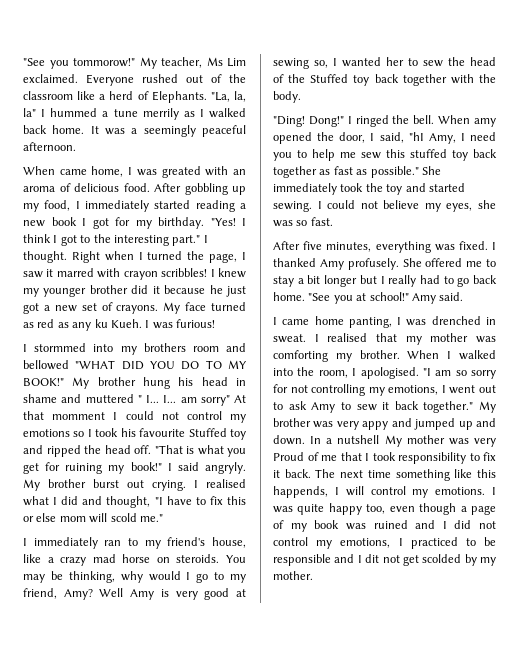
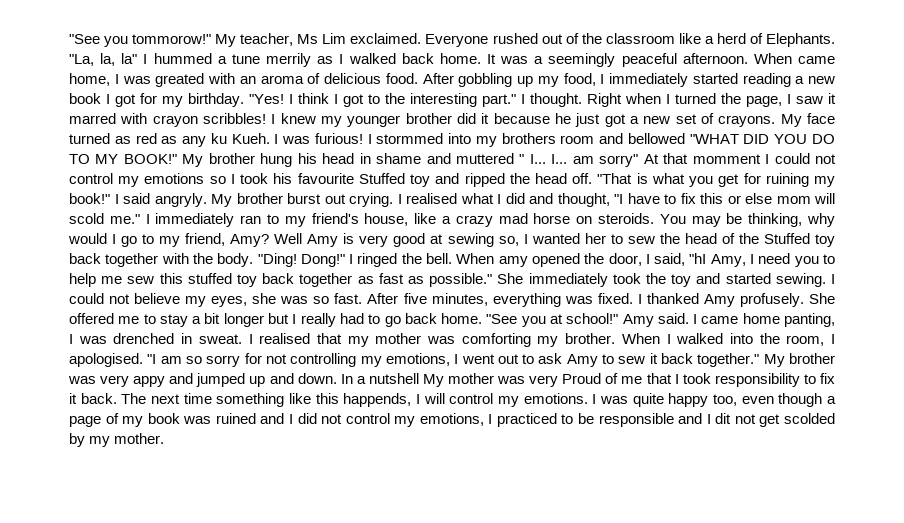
- It was a seemingly peaceful afternoon.
- When came home, I was greated with an aroma of delicious food.
+ It was a seemingly peaceful afternoon. When came home, I was greated with an aroma of delicious food.
- I was furious!
- I stormmed into my brothers room and bellowed "WHAT DID YOU DO TO MY BOOK!"
+ I was furious! I stormmed into my brothers room and bellowed "WHAT DID YOU DO TO MY BOOK!"
- I realised what I did and thought, "I have to fix this or else mom will scold me."
- I immediately ran to my friend's house, like a crazy mad horse on steroids.
+ I realised what I did and thought, "I have to fix this or else mom will scold me." I immediately ran to my friend's house, like a crazy mad horse on steroids.
- Well Amy is very good at sewing so, I wanted her to sew the head of the Stuffed toy back together with the body.
- "Ding!
+ Well Amy is very good at sewing so, I wanted her to sew the head of the Stuffed toy back together with the body. "Ding!
- I could not believe my eyes, she was so fast.
- After five minutes, everything was fixed.
+ I could not believe my eyes, she was so fast. After five minutes, everything was fixed.
- Amy said.
- I came home panting, I was drenched in sweat.
+ Amy said. I came home panting, I was drenched in sweat.

